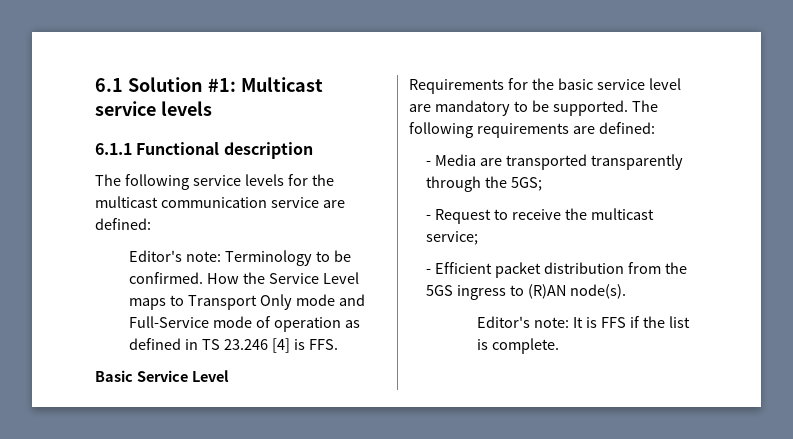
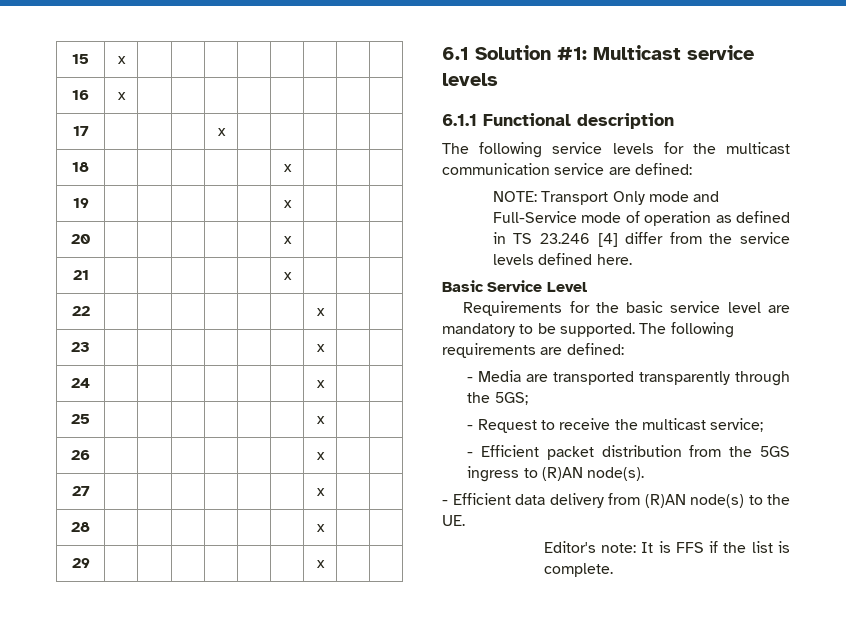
+ 15 | x | | | | | | | |
+ 16 | x | | | | | | | |
+ 17 | | | | x | | | | |
+ 18 | | | | | | x | | |
+ 19 | | | | | | x | | |
+ 20 | | | | | | x | | |
+ 21 | | | | | | x | | |
+ 22 | | | | | | | x | |
+ 23 | | | | | | | x | |
+ 24 | | | | | | | x | |
+ 25 | | | | | | | x | |
+ 26 | | | | | | | x | |
+ 27 | | | | | | | x | |
+ 28 | | | | | | | x | |
+ 29 | | | | | | | x | |
- Editor's note: Terminology to be confirmed. How the Service Level maps to Transport Only mode and Full-Service mode of operation as defined in TS 23.246 [4] is FFS.
+ NOTE: Transport Only mode and Full-Service mode of operation as defined in TS 23.246 [4] differ from the service levels defined here.
+ - Efficient data delivery from (R)AN node(s) to the UE.

